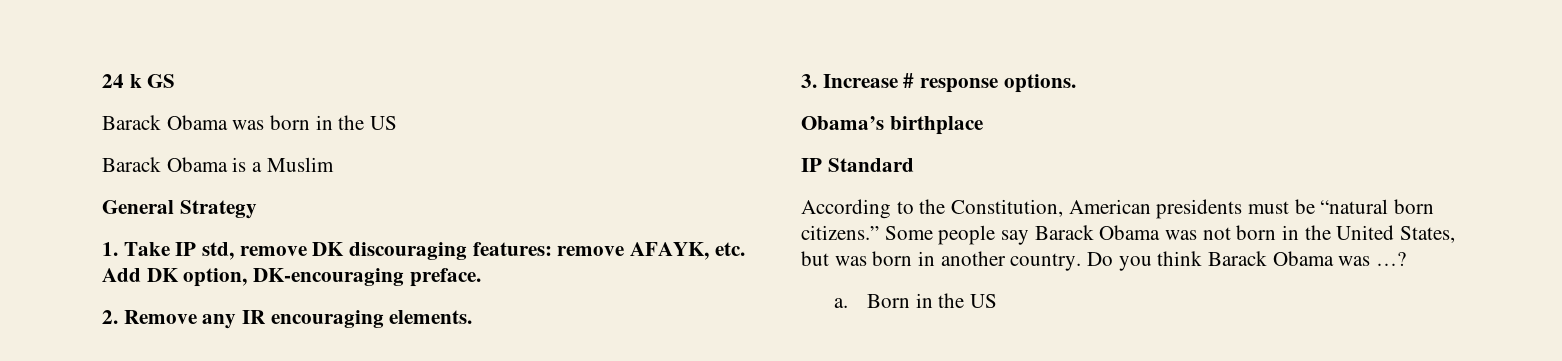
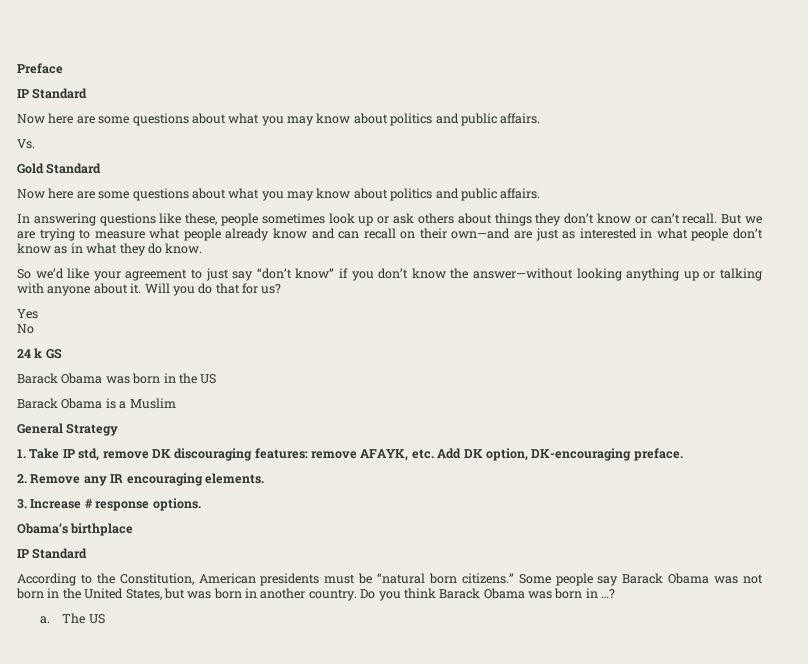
+ Preface
+ IP Standard
+ Now here are some questions about what you may know about politics and public affairs.
+ Vs.
+ Gold Standard
+ Now here are some questions about what you may know about politics and public affairs.
+ In answering questions like these, people sometimes look up or ask others about things they don’t know or can’t recall. But we are trying to measure what people already know and can recall on their own—and are just as interested in what people don’t know as in what they do know.
+ So we’d like your agreement to just say “don’t know” if you don’t know the answer—without looking anything up or talking with anyone about it. Will you do that for us?
+ Yes
+ No
- Do you think Barack Obama was …?
+ Do you think Barack Obama was born in …?
- Born in the US
+ The US

